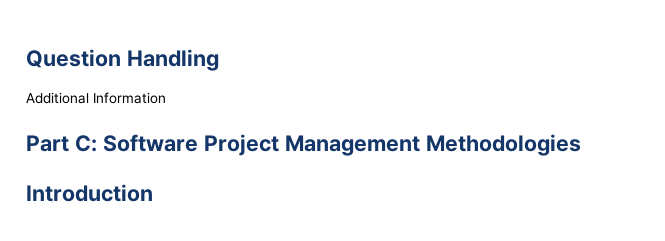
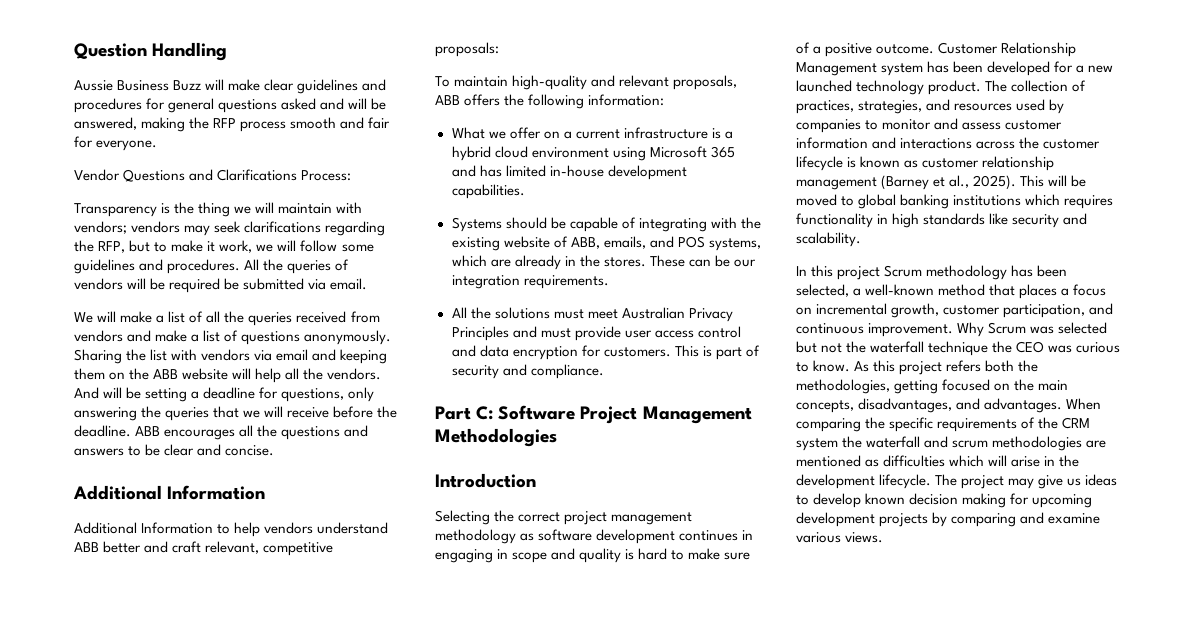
+ Aussie Business Buzz will make clear guidelines and procedures for general questions asked and will be answered, making the RFP process smooth and fair for everyone.
+ Vendor Questions and Clarifications Process:
+ Transparency is the thing we will maintain with vendors; vendors may seek clarifications regarding the RFP, but to make it work, we will follow some guidelines and procedures. All the queries of vendors will be required be submitted via email.
+ We will make a list of all the queries received from vendors and make a list of questions anonymously. Sharing the list with vendors via email and keeping them on the ABB website will help all the vendors. And will be setting a deadline for questions, only answering the queries that we will receive before the deadline. ABB encourages all the questions and answers to be clear and concise.
  Additional Information
+ Additional Information to help vendors understand ABB better and craft relevant, competitive proposals:
+ To maintain high-quality and relevant proposals, ABB offers the following information:
+ What we offer on a current infrastructure is a hybrid cloud environment using Microsoft 365 and has limited in-house development capabilities.
+ Systems should be capable of integrating with the existing website of ABB, emails, and POS systems, which are already in the stores. These can be our integration requirements.
+ All the solutions must meet Australian Privacy Principles and must provide user access control and data encryption for customers. This is part of security and compliance.
+ Selecting the correct project management methodology as software development continues in engaging in scope and quality is hard to make sure of a positive outcome. Customer Relationship Management system has been developed for a new launched technology product. The collection of practices, strategies, and resources used by companies to monitor and assess customer information and interactions across the customer lifecycle is known as customer relationship management (Barney et al., 2025). This will be moved to global banking institutions which requires functionality in high standards like security and scalability.
+ In this project Scrum methodology has been selected, a well-known method that places a focus on incremental growth, customer participation, and continuous improvement. Why Scrum was selected but not the waterfall technique the CEO was curious to know. As this project refers both the methodologies, getting focused on the main concepts, disadvantages, and advantages. When comparing the specific requirements of the CRM system the waterfall and scrum methodologies are mentioned as difficulties which will arise in the development lifecycle. The project may give us ideas to develop known decision making for upcoming development projects by comparing and examine various views.

